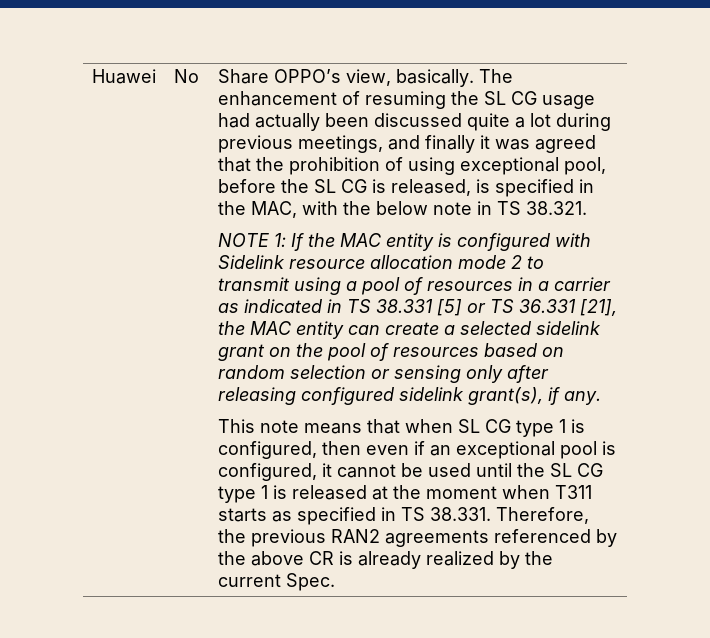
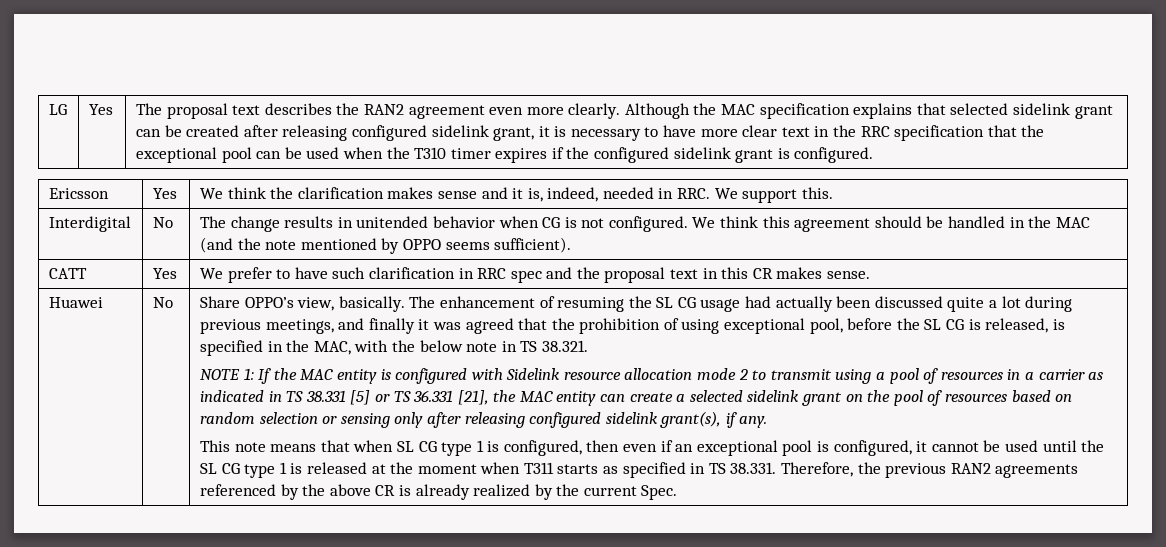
+ LG | Yes | The proposal text describes the RAN2 agreement even more clearly. Although the MAC specification explains that selected sidelink grant can be created after releasing configured sidelink grant, it is necessary to have more clear text in the RRC specification that the exceptional pool can be used when the T310 timer expires if the configured sidelink grant is configured.
+ Ericsson | Yes | We think the clarification makes sense and it is, indeed, needed in RRC. We support this.
+ Interdigital | No | The change results in unitended behavior when CG is not configured. We think this agreement should be handled in the MAC (and the note mentioned by OPPO seems sufficient).
+ CATT | Yes | We prefer to have such clarification in RRC spec and the proposal text in this CR makes sense.

